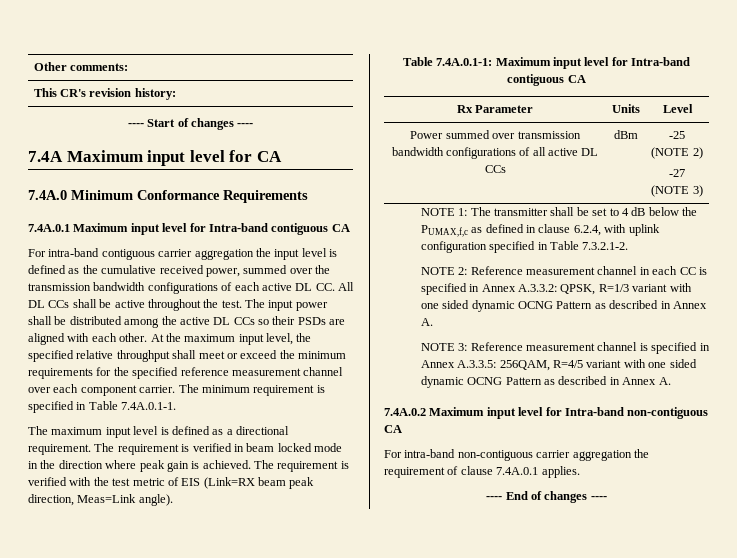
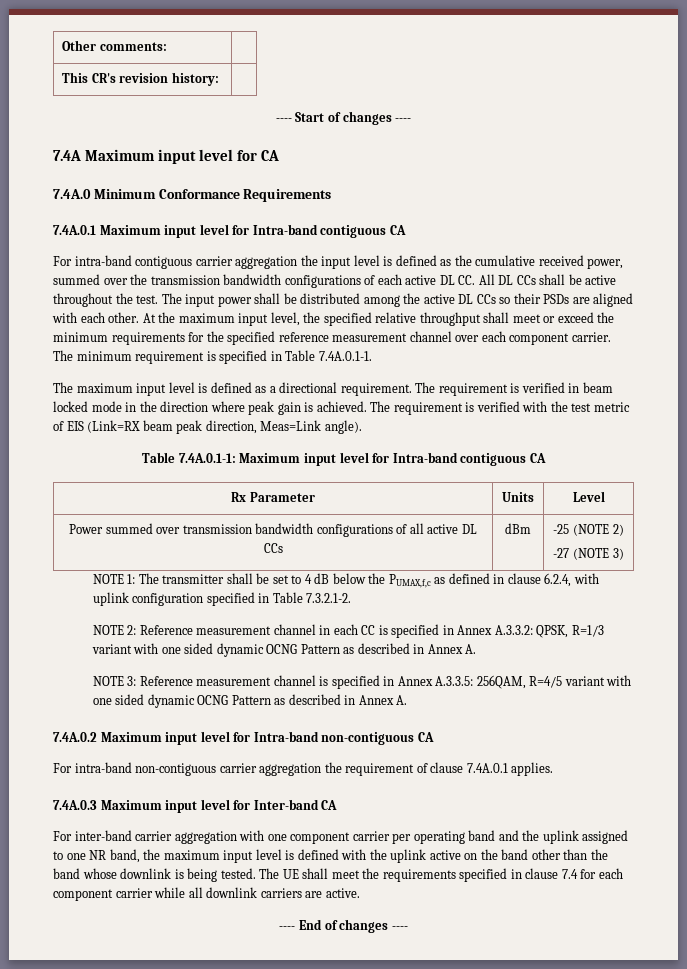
+ 7.4A.0.3 Maximum input level for Inter-band CA
+ For inter-band carrier aggregation with one component carrier per operating band and the uplink assigned to one NR band, the maximum input level is defined with the uplink active on the band other than the band whose downlink is being tested. The UE shall meet the requirements specified in clause 7.4 for each component carrier while all downlink carriers are active.

